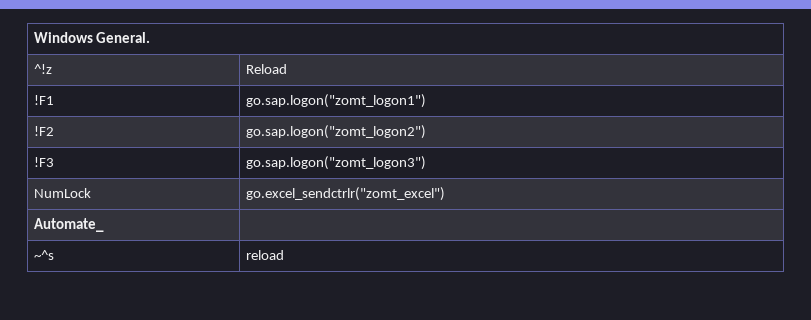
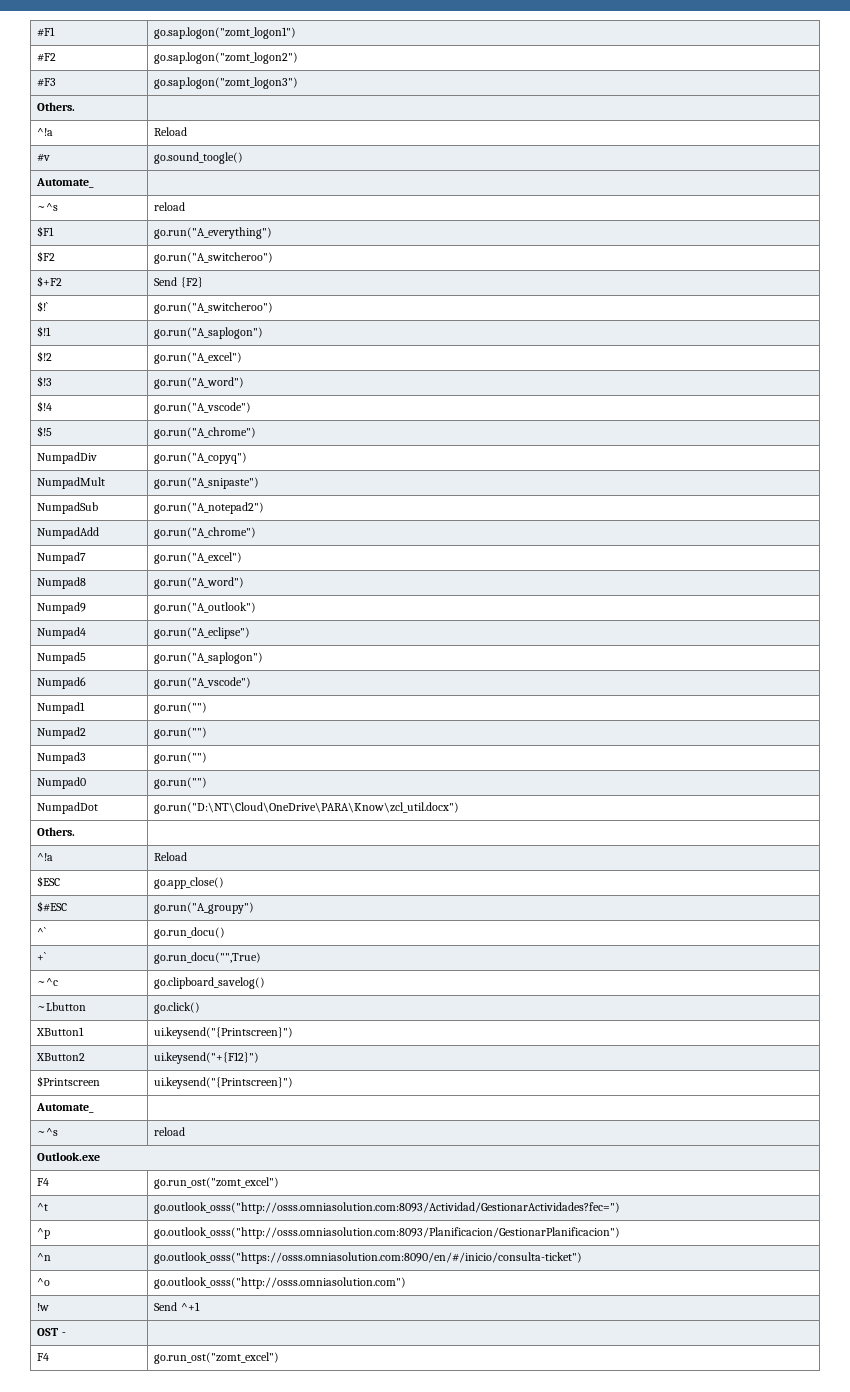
- Windows General.
- ^!z | Reload
- !F1 | go.sap.logon("zomt_logon1")
- !F2 | go.sap.logon("zomt_logon2")
- !F3 | go.sap.logon("zomt_logon3")
- NumLock | go.excel_sendctrlr("zomt_excel")
+ #F1 | go.sap.logon("zomt_logon1")
+ #F2 | go.sap.logon("zomt_logon2")
+ #F3 | go.sap.logon("zomt_logon3")
+ Others. |
+ ^!a | Reload
+ #v | go.sound_toogle()
  Automate_ |
  ~^s | reload
+ $F1 | go.run("A_everything")
+ $F2 | go.run("A_switcheroo")
+ $+F2 | Send {F2}
+ $!` | go.run("A_switcheroo")
+ $!1 | go.run("A_saplogon")
+ $!2 | go.run("A_excel")
+ $!3 | go.run("A_word")
+ $!4 | go.run("A_vscode")
+ $!5 | go.run("A_chrome")
+ NumpadDiv | go.run("A_copyq")
+ NumpadMult | go.run("A_snipaste")
+ NumpadSub | go.run("A_notepad2")
+ NumpadAdd | go.run("A_chrome")
+ Numpad7 | go.run("A_excel")
+ Numpad8 | go.run("A_word")
+ Numpad9 | go.run("A_outlook")
+ Numpad4 | go.run("A_eclipse")
+ Numpad5 | go.run("A_saplogon")
+ Numpad6 | go.run("A_vscode")
+ Numpad1 | go.run("")
+ Numpad2 | go.run("")
+ Numpad3 | go.run("")
+ Numpad0 | go.run("")
+ NumpadDot | go.run("D:\NT\Cloud\OneDrive\PARA\Know\zcl_util.docx")
+ Others. |
+ ^!a | Reload
+ $ESC | go.app_close()
+ $#ESC | go.run("A_groupy")
+ ^` | go.run_docu()
+ +` | go.run_docu("",True)
+ ~^c | go.clipboard_savelog()
+ ~Lbutton | go.click()
+ XButton1 | ui.keysend("{Printscreen}")
+ XButton2 | ui.keysend("+{F12}")
+ $Printscreen | ui.keysend("{Printscreen}")
+ Automate_ |
+ ~^s | reload
+ Outlook.exe
+ F4 | go.run_ost("zomt_excel")
+ ^t | go.outlook_osss("http://osss.omniasolution.com:8093/Actividad/GestionarActividades?fec=")
+ ^p | go.outlook_osss("http://osss.omniasolution.com:8093/Planificacion/GestionarPlanificacion")
+ ^n | go.outlook_osss("https://osss.omniasolution.com:8090/en/#/inicio/consulta-ticket")
+ ^o | go.outlook_osss("http://osss.omniasolution.com")
+ !w | Send ^+1
+ OST - |
+ F4 | go.run_ost("zomt_excel")

